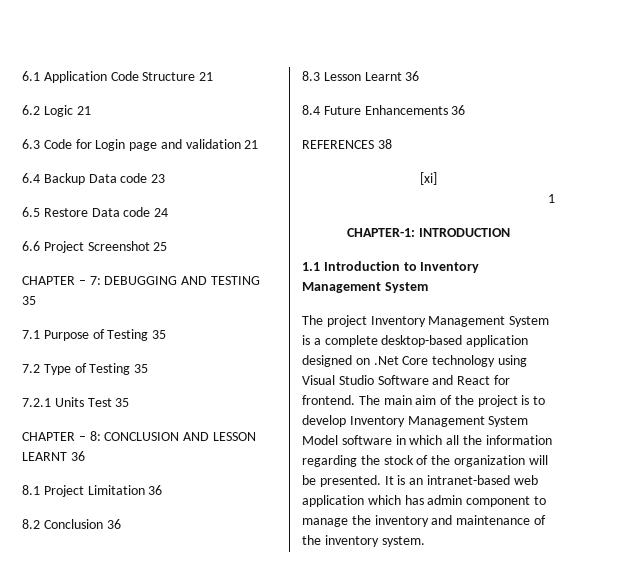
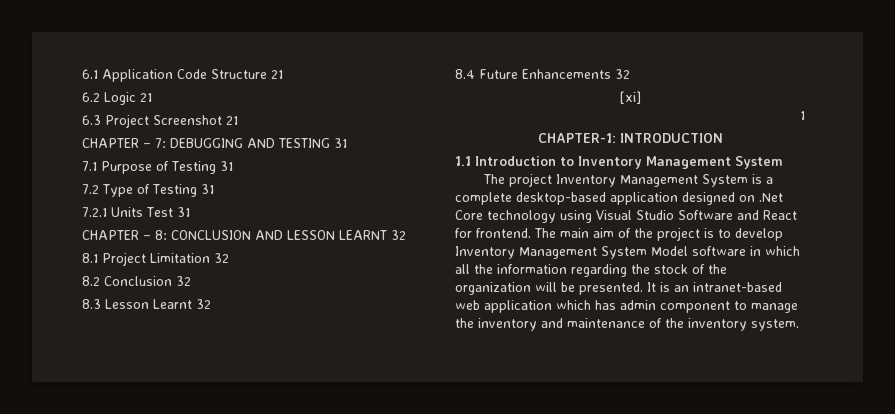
- 6.3 Code for Login page and validation 21
- 6.4 Backup Data code 23
- 6.5 Restore Data code 24
- 6.6 Project Screenshot 25
+ 6.3 Project Screenshot 21
- CHAPTER – 7: DEBUGGING AND TESTING 35
+ CHAPTER – 7: DEBUGGING AND TESTING 31
- 7.1 Purpose of Testing 35
+ 7.1 Purpose of Testing 31
- 7.2 Type of Testing 35
+ 7.2 Type of Testing 31
- 7.2.1 Units Test 35
+ 7.2.1 Units Test 31
- CHAPTER – 8: CONCLUSION AND LESSON LEARNT 36
+ CHAPTER – 8: CONCLUSION AND LESSON LEARNT 32
- 8.1 Project Limitation 36
+ 8.1 Project Limitation 32
- 8.2 Conclusion 36
+ 8.2 Conclusion 32
- 8.3 Lesson Learnt 36
+ 8.3 Lesson Learnt 32
- 8.4 Future Enhancements 36
- REFERENCES 38
+ 8.4 Future Enhancements 32

